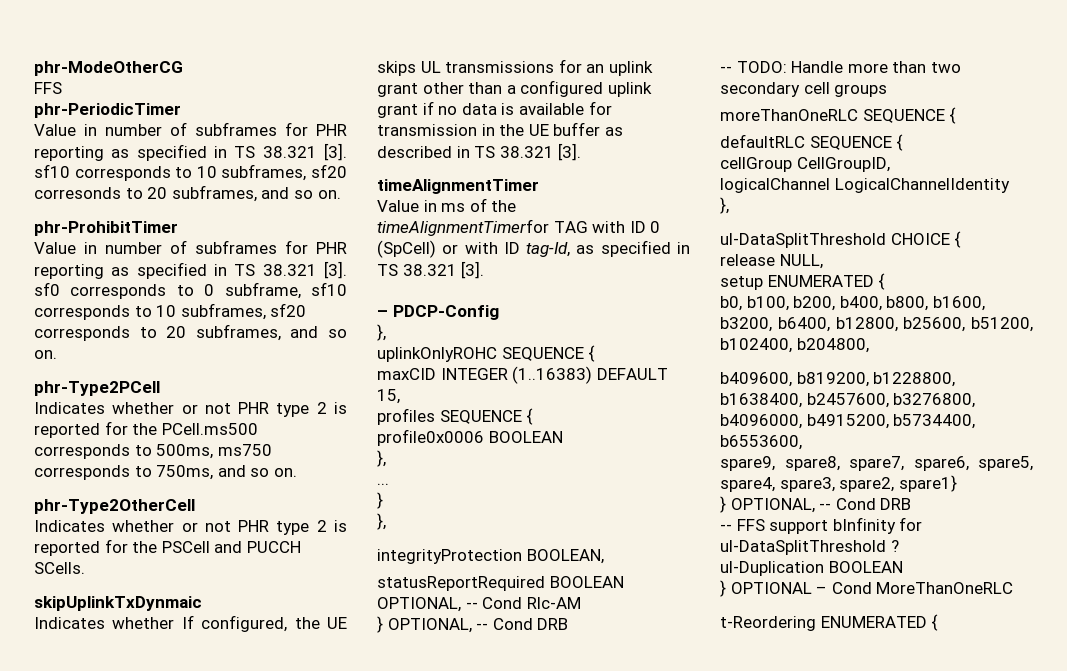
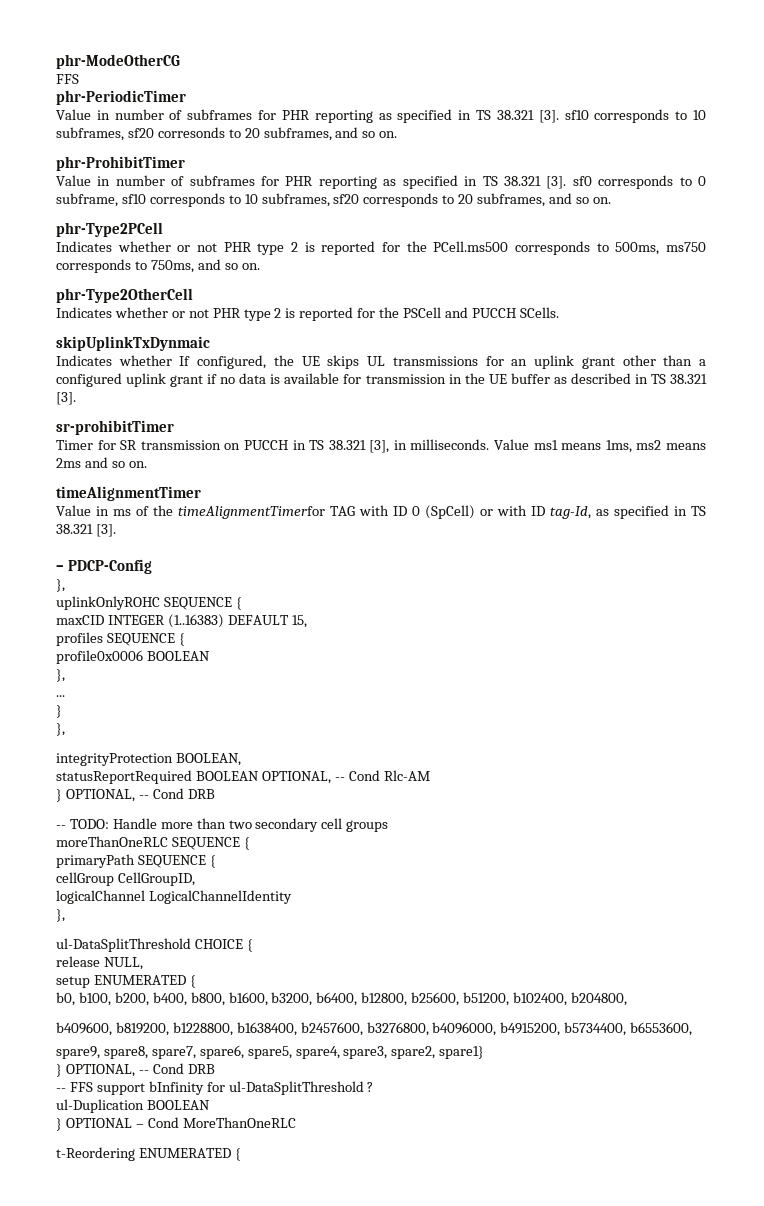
+ sr-prohibitTimer
+ Timer for SR transmission on PUCCH in TS 38.321 [3], in milliseconds. Value ms1 means 1ms, ms2 means 2ms and so on.
- defaultRLC SEQUENCE {
+ primaryPath SEQUENCE {

